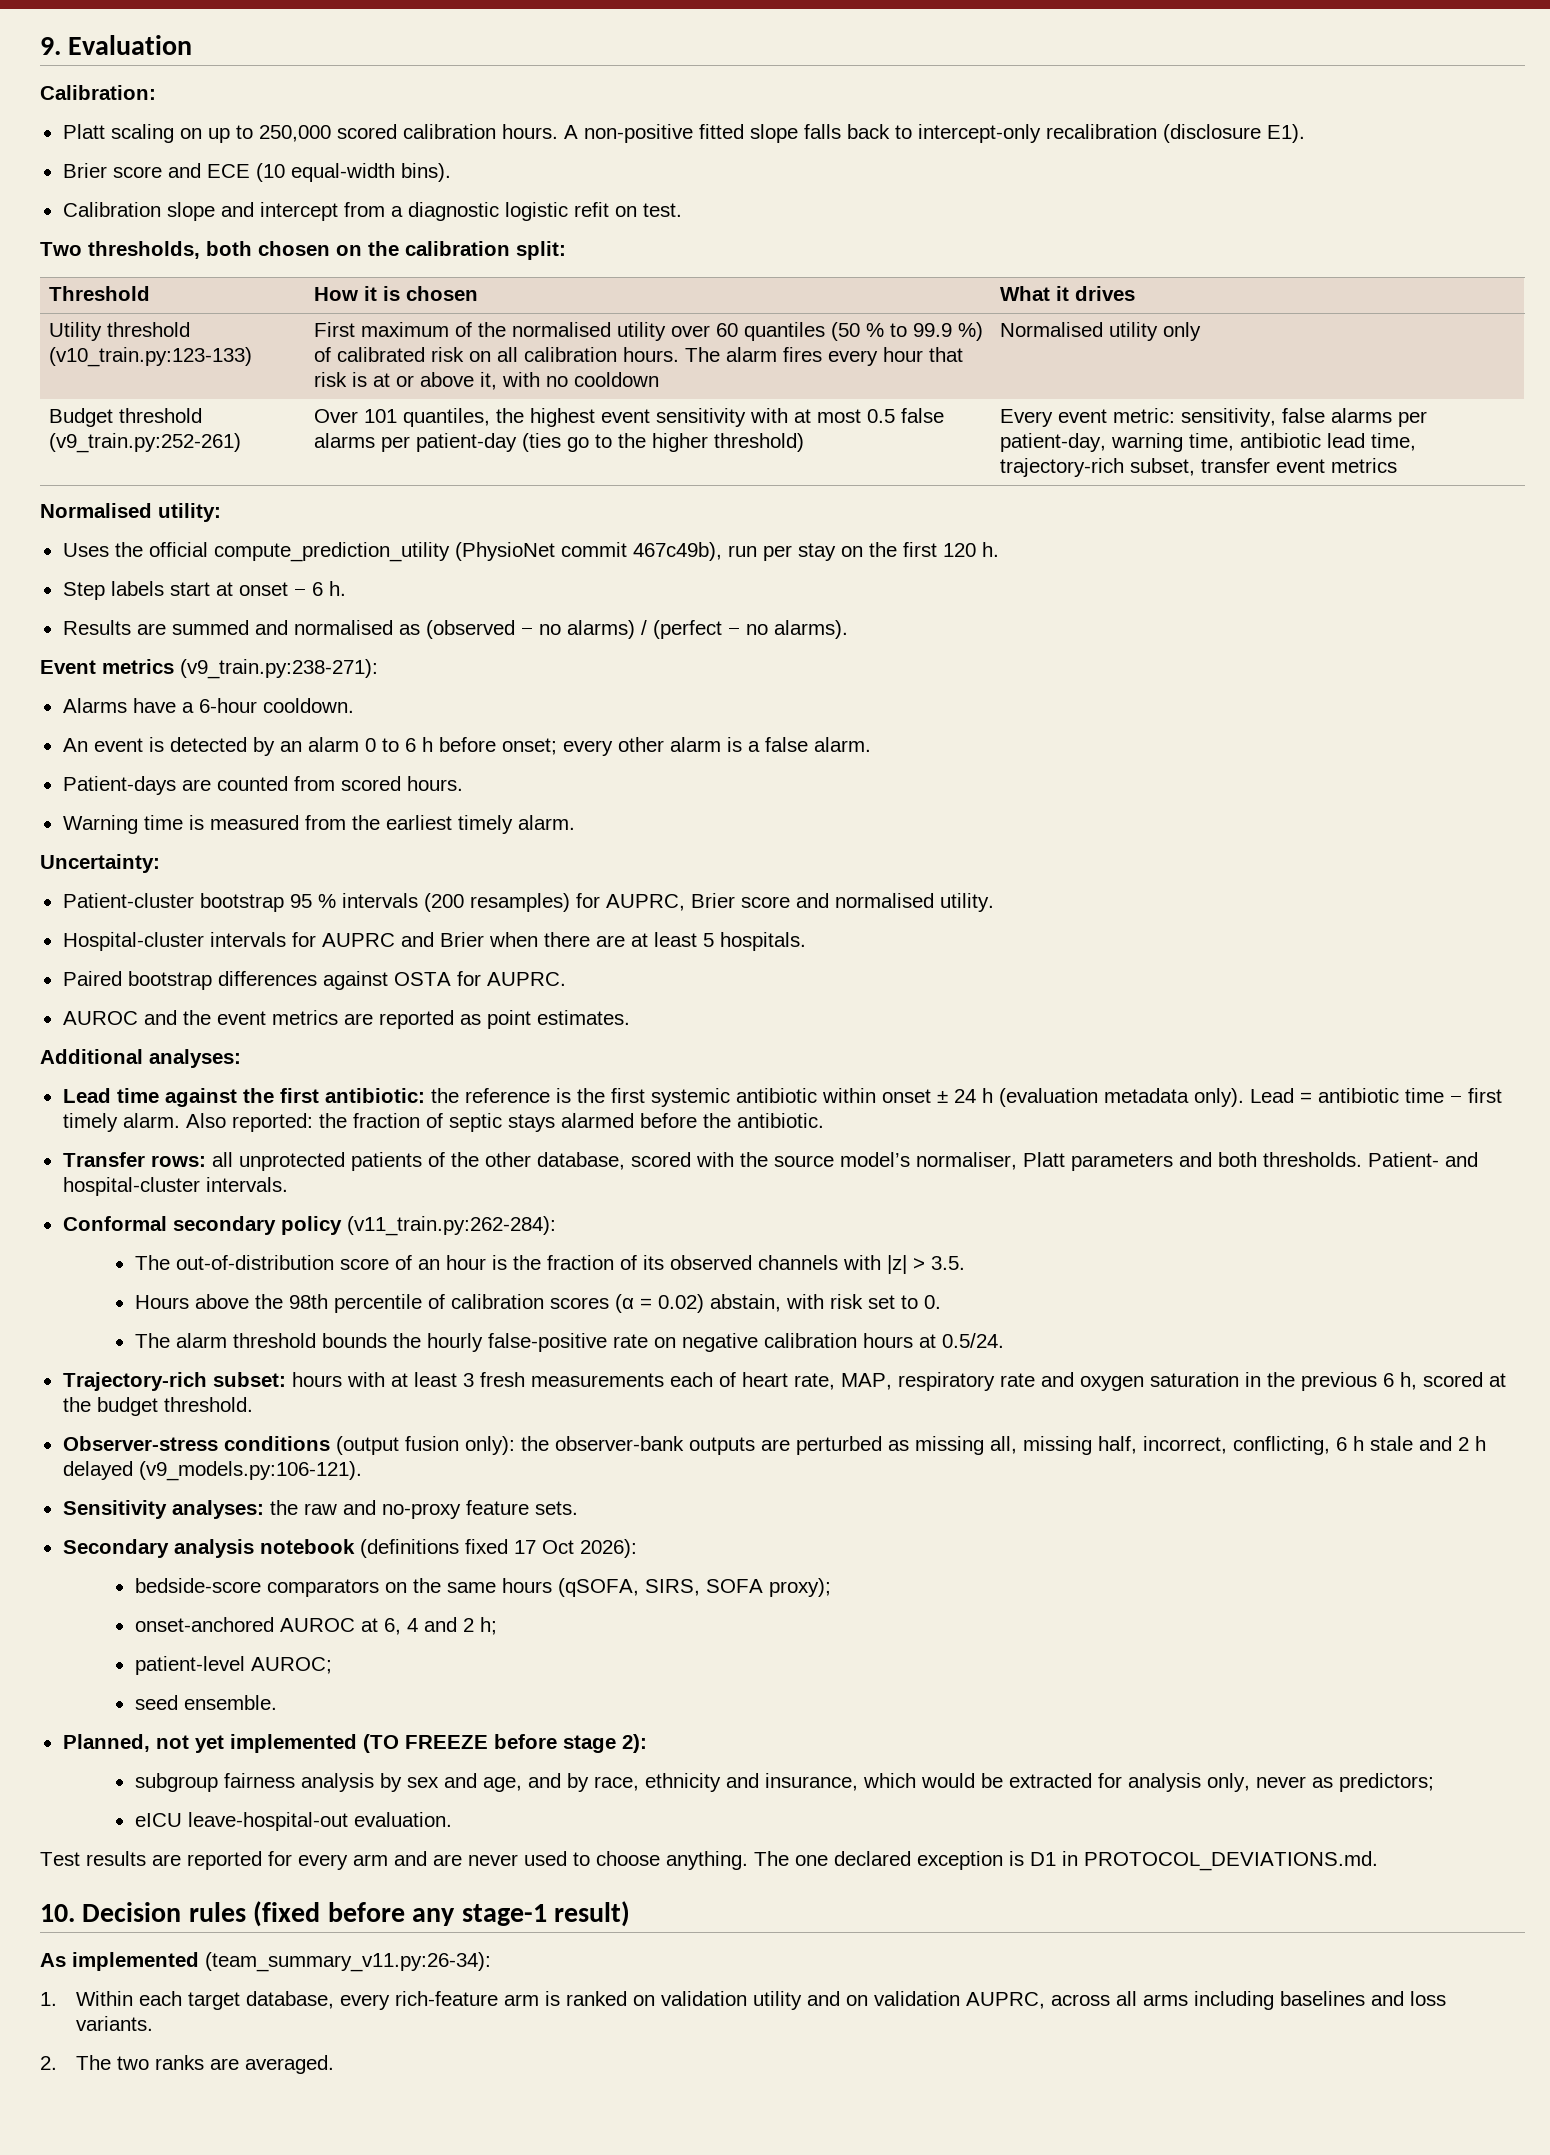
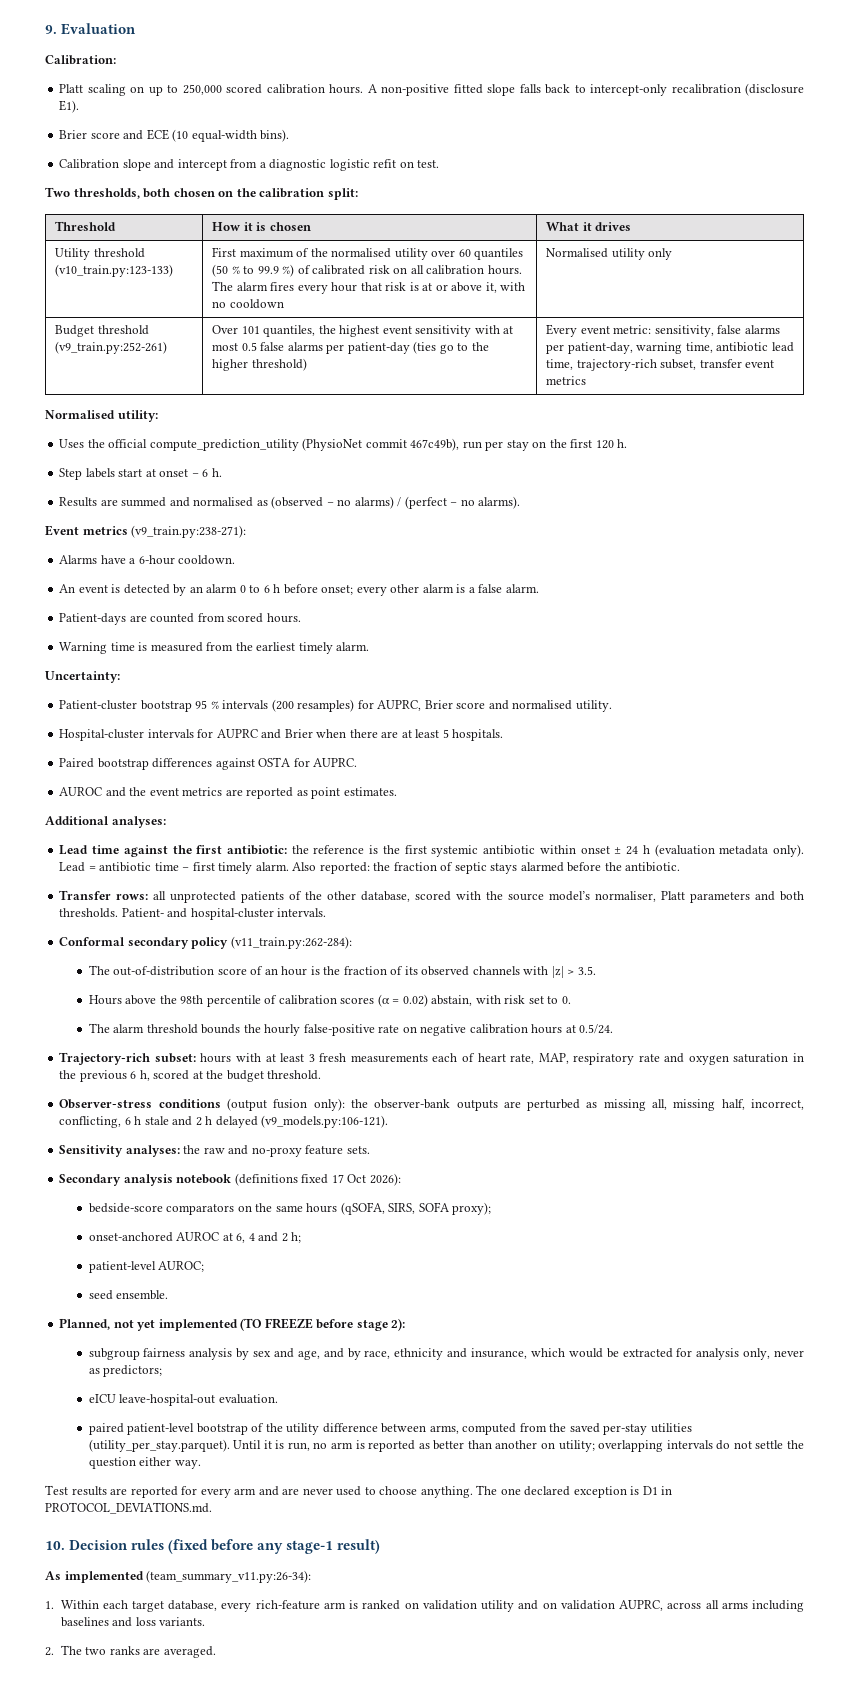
+ paired patient-level bootstrap of the utility difference between arms, computed from the saved per-stay utilities (utility_per_stay.parquet). Until it is run, no arm is reported as better than another on utility; overlapping intervals do not settle the question either way.

